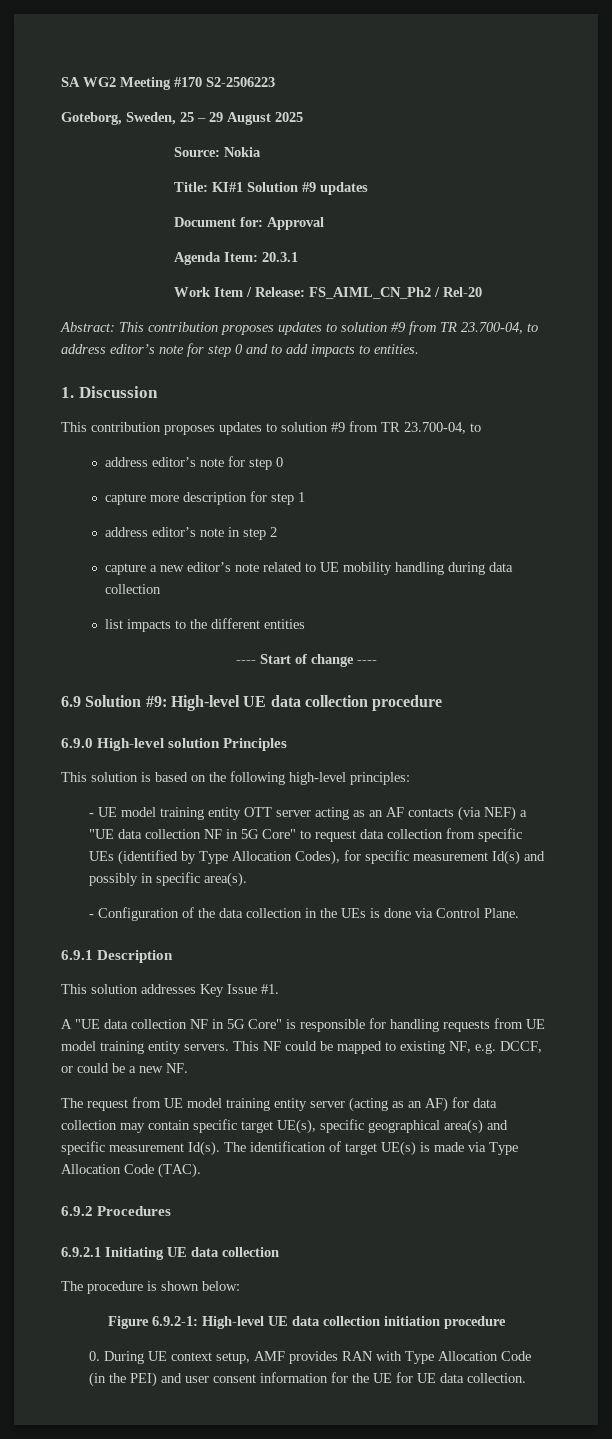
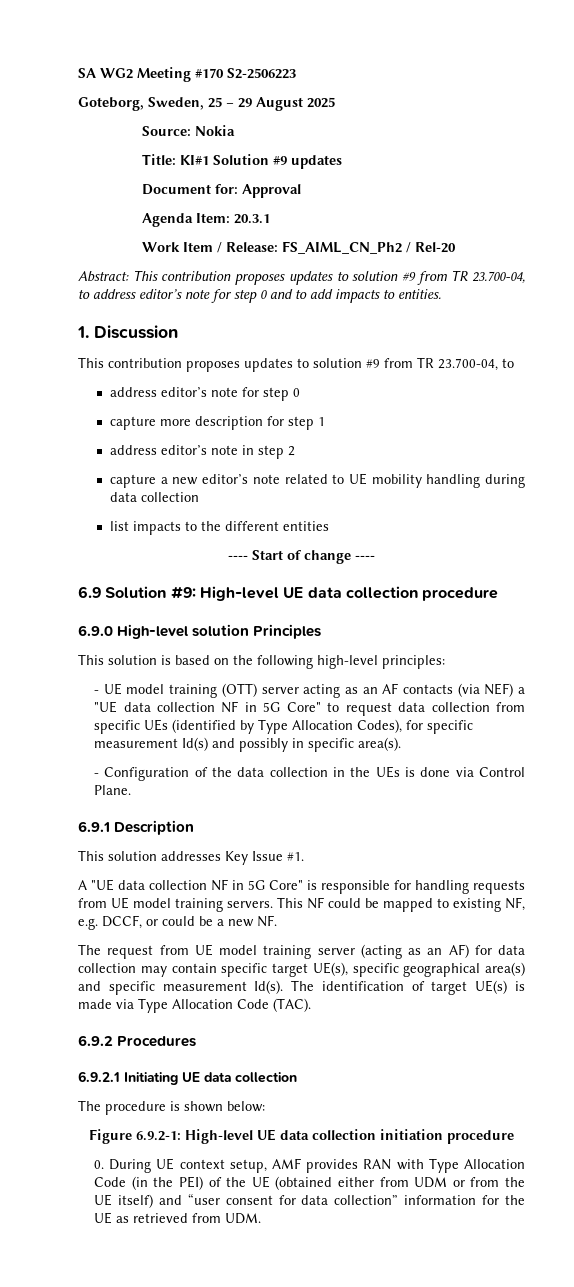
- - UE model training entity OTT server acting as an AF contacts (via NEF) a "UE data collection NF in 5G Core" to request data collection from specific UEs (identified by Type Allocation Codes), for specific measurement Id(s) and possibly in specific area(s).
+ - UE model training (OTT) server acting as an AF contacts (via NEF) a "UE data collection NF in 5G Core" to request data collection from specific UEs (identified by Type Allocation Codes), for specific measurement Id(s) and possibly in specific area(s).
- A "UE data collection NF in 5G Core" is responsible for handling requests from UE model training entity servers.
+ A "UE data collection NF in 5G Core" is responsible for handling requests from UE model training servers.
- The request from UE model training entity server (acting as an AF) for data collection may contain specific target UE(s), specific geographical area(s) and specific measurement Id(s).
+ The request from UE model training server (acting as an AF) for data collection may contain specific target UE(s), specific geographical area(s) and specific measurement Id(s).
- 0. During UE context setup, AMF provides RAN with Type Allocation Code (in the PEI) and user consent information for the UE for UE data collection.
+ 0. During UE context setup, AMF provides RAN with Type Allocation Code (in the PEI) of the UE (obtained either from UDM or from the UE itself) and “user consent for data collection” information for the UE as retrieved from UDM.

